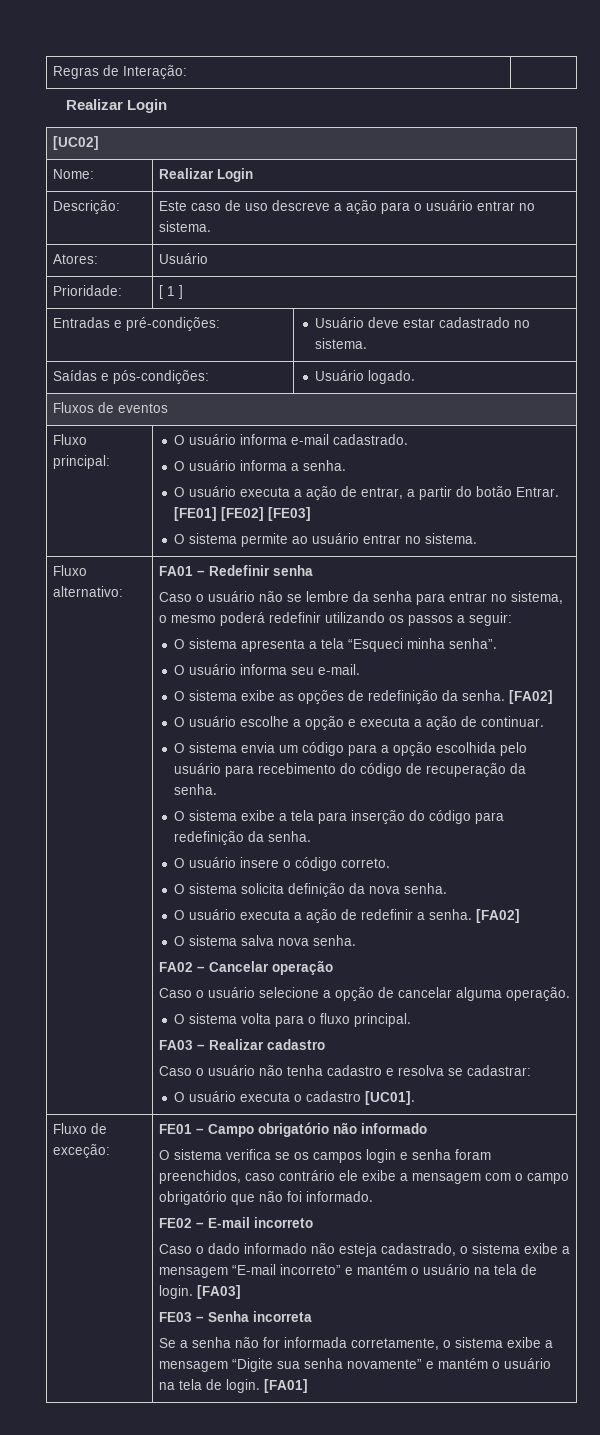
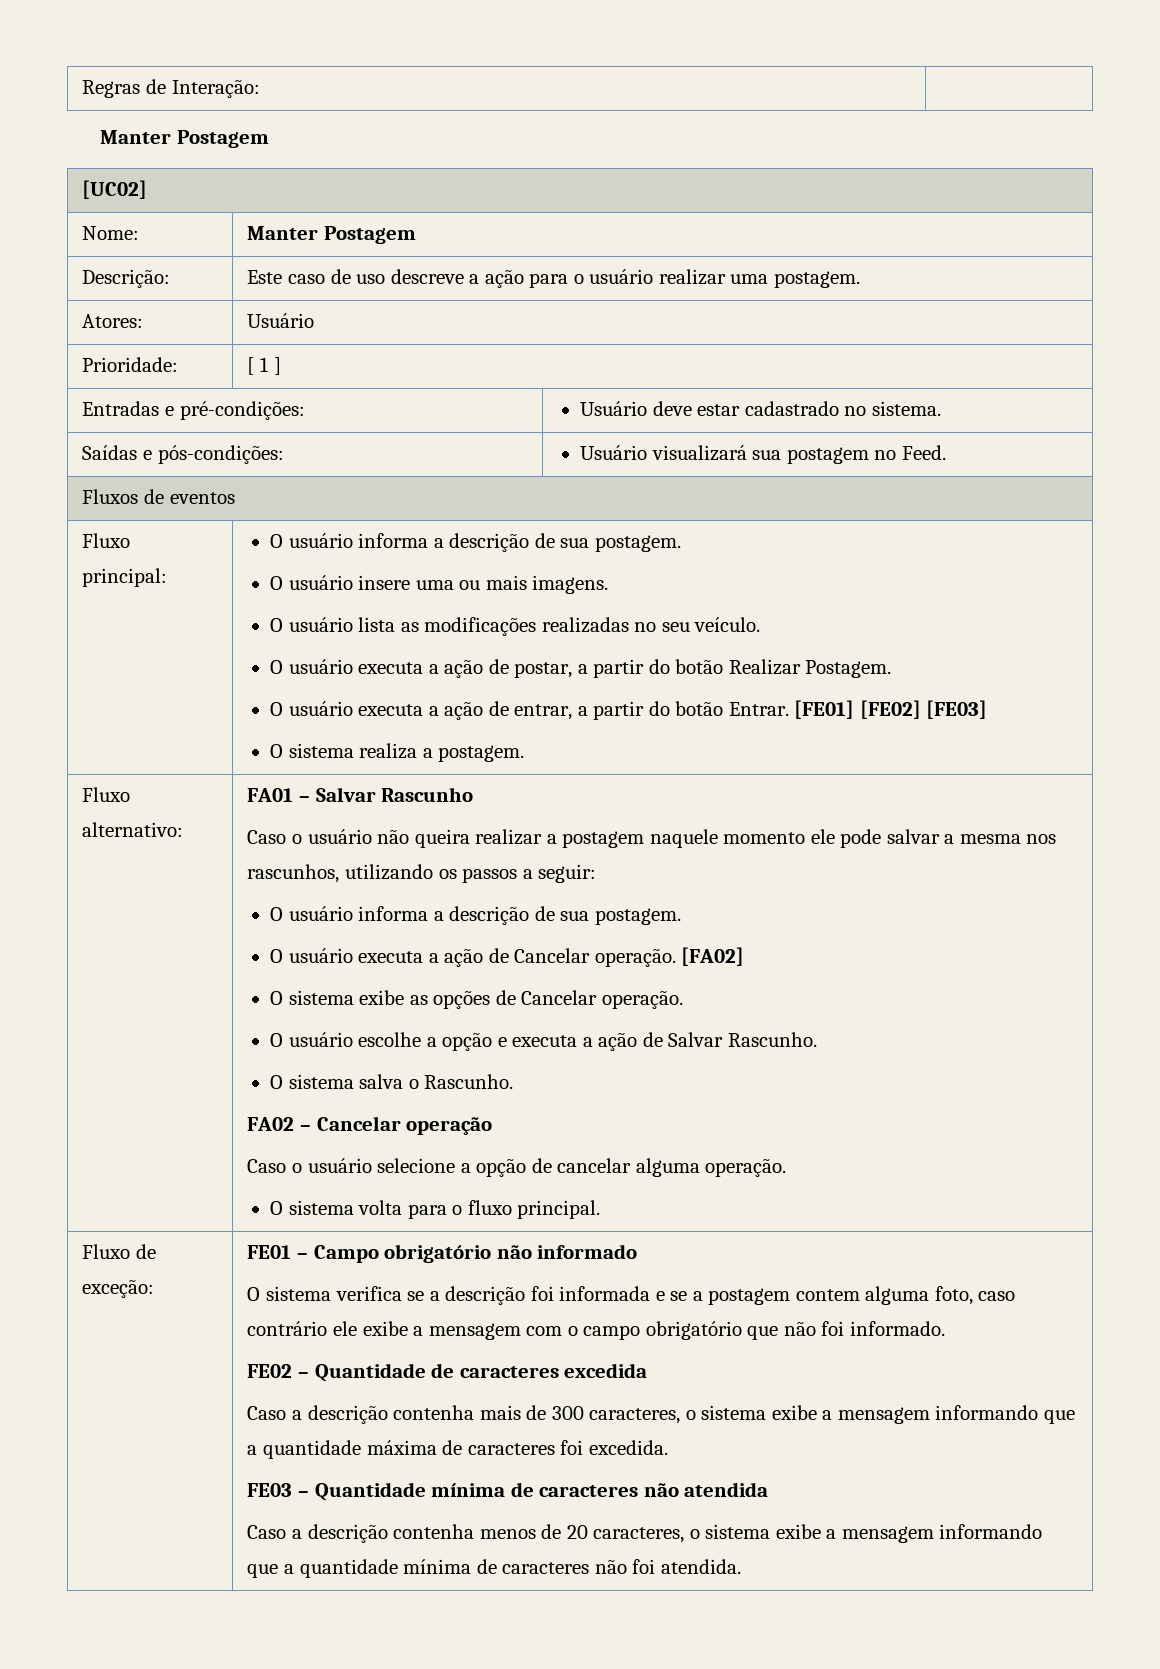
  Regras de Interação: |
- Realizar Login
+ Manter Postagem
- Nome: | Realizar Login
+ Nome: | Manter Postagem
- Descrição: | Este caso de uso descreve a ação para o usuário entrar no sistema.
+ Descrição: | Este caso de uso descreve a ação para o usuário realizar uma postagem.
- Saídas e pós-condições: | Usuário logado.
+ Saídas e pós-condições: | Usuário visualizará sua postagem no Feed.
- Fluxo principal: | O usuário informa e-mail cadastrado.
- O usuário informa a senha.
+ Fluxo principal: | O usuário informa a descrição de sua postagem.
+ O usuário insere uma ou mais imagens.
+ O usuário lista as modificações realizadas no seu veículo.
+ O usuário executa a ação de postar, a partir do botão Realizar Postagem.
- O sistema permite ao usuário entrar no sistema.
+ O sistema realiza a postagem.
- FA01 – Redefinir senha
- Caso o usuário não se lembre da senha para entrar no sistema, o mesmo poderá redefinir utilizando os passos a seguir:
- O sistema apresenta a tela “Esqueci minha senha”.
- O usuário informa seu e-mail.
+ FA01 – Salvar Rascunho
+ Caso o usuário não queira realizar a postagem naquele momento ele pode salvar a mesma nos rascunhos, utilizando os passos a seguir:
+ O usuário informa a descrição de sua postagem.
+ O usuário executa a ação de Cancelar operação. [FA02]
- O sistema exibe as opções de redefinição da senha. [FA02]
+ O sistema exibe as opções de Cancelar operação.
- O usuário escolhe a opção e executa a ação de continuar.
- O sistema envia um código para a opção escolhida pelo usuário para recebimento do código de recuperação da senha.
- O sistema exibe a tela para inserção do código para redefinição da senha.
- O usuário insere o código correto.
- O sistema solicita definição da nova senha.
- O usuário executa a ação de redefinir a senha. [FA02]
+ O usuário escolhe a opção e executa a ação de Salvar Rascunho.
- O sistema salva nova senha.
+ O sistema salva o Rascunho.
- FA03 – Realizar cadastro
- Caso o usuário não tenha cadastro e resolva se cadastrar:
- O usuário executa o cadastro [UC01].
- O sistema verifica se os campos login e senha foram preenchidos, caso contrário ele exibe a mensagem com o campo obrigatório que não foi informado.
+ O sistema verifica se a descrição foi informada e se a postagem contem alguma foto, caso contrário ele exibe a mensagem com o campo obrigatório que não foi informado.
- FE02 – E-mail incorreto
- Caso o dado informado não esteja cadastrado, o sistema exibe a mensagem “E-mail incorreto” e mantém o usuário na tela de login. [FA03]
- FE03 – Senha incorreta
- Se a senha não for informada corretamente, o sistema exibe a mensagem “Digite sua senha novamente” e mantém o usuário na tela de login. [FA01]
+ FE02 – Quantidade de caracteres excedida
+ Caso a descrição contenha mais de 300 caracteres, o sistema exibe a mensagem informando que a quantidade máxima de caracteres foi excedida.
+ FE03 – Quantidade mínima de caracteres não atendida
+ Caso a descrição contenha menos de 20 caracteres, o sistema exibe a mensagem informando que a quantidade mínima de caracteres não foi atendida.

